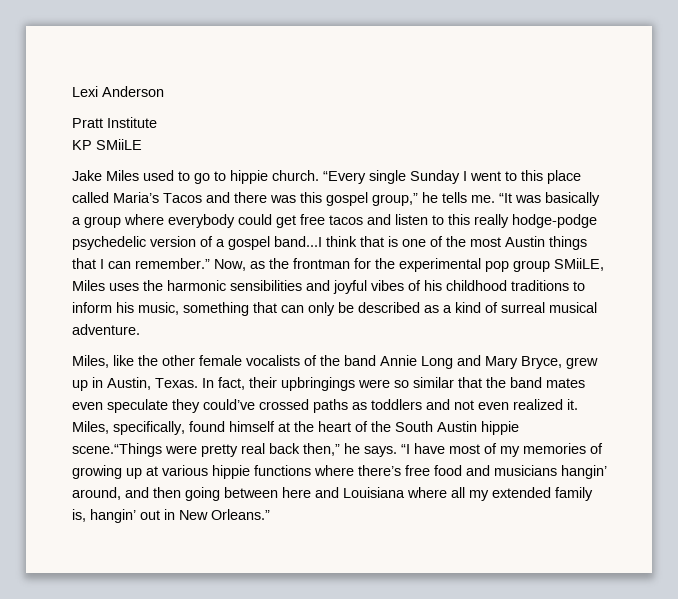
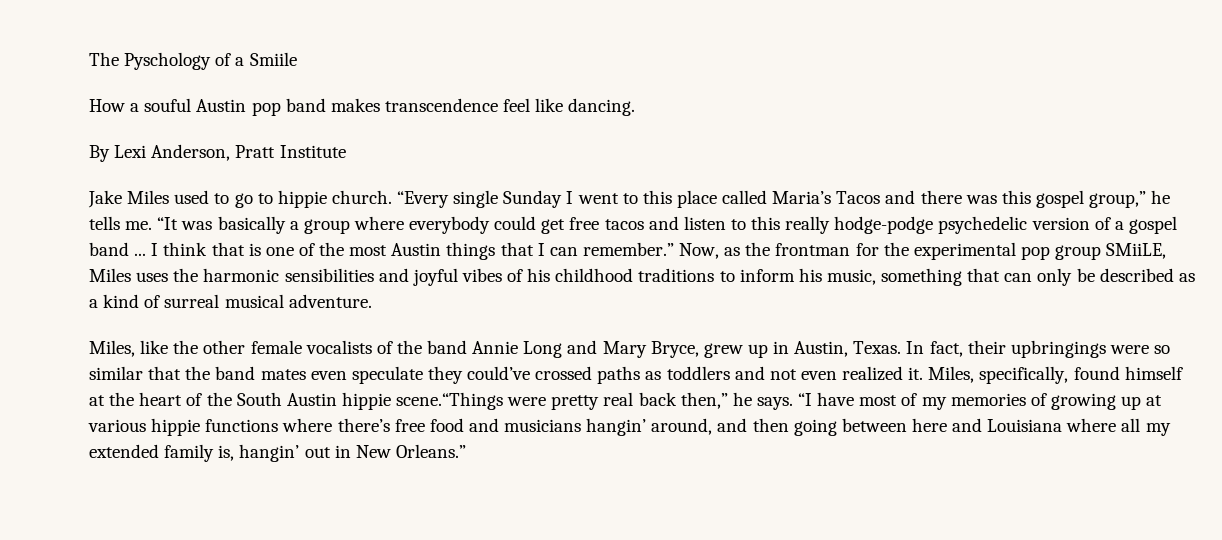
- Lexi Anderson
- Pratt Institute
+ The Pyschology of a Smiile
+ How a souful Austin pop band makes transcendence feel like dancing.
+ By Lexi Anderson, Pratt Institute
- KP SMiiLE
- “It was basically a group where everybody could get free tacos and listen to this really hodge-podge psychedelic version of a gospel band...I think that is one of the most Austin things that I can remember.”
+ “It was basically a group where everybody could get free tacos and listen to this really hodge-podge psychedelic version of a gospel band ... I think that is one of the most Austin things that I can remember.”

